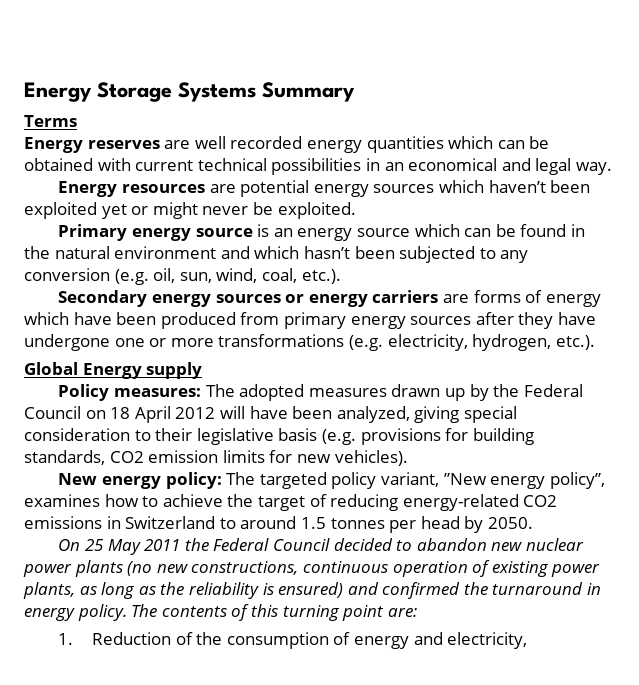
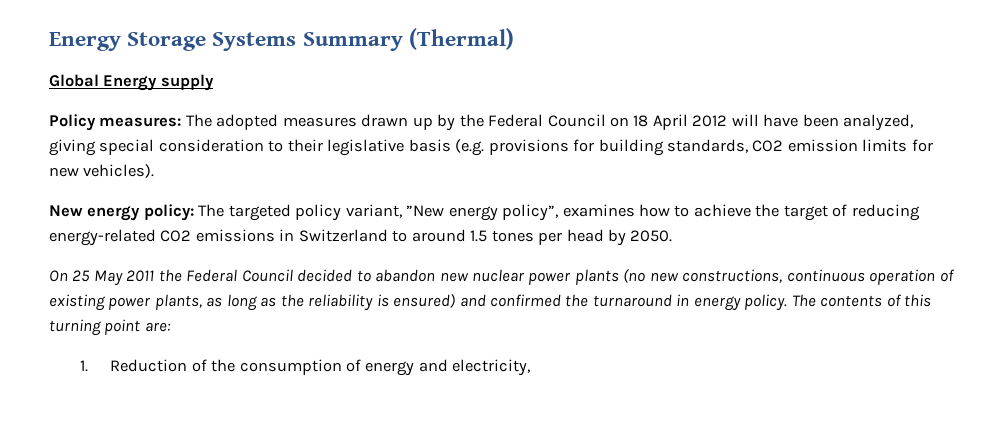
- Energy Storage Systems Summary
- Terms
- Energy reserves are well recorded energy quantities which can be obtained with current technical possibilities in an economical and legal way.
- Energy resources are potential energy sources which haven’t been exploited yet or might never be exploited.
- Primary energy source is an energy source which can be found in the natural environment and which hasn’t been subjected to any conversion (e.g. oil, sun, wind, coal, etc.).
- Secondary energy sources or energy carriers are forms of energy which have been produced from primary energy sources after they have undergone one or more transformations (e.g. electricity, hydrogen, etc.).
+ Energy Storage Systems Summary (Thermal)
- New energy policy: The targeted policy variant, ”New energy policy”, examines how to achieve the target of reducing energy-related CO2 emissions in Switzerland to around 1.5 tonnes per head by 2050.
+ New energy policy: The targeted policy variant, ”New energy policy”, examines how to achieve the target of reducing energy-related CO2 emissions in Switzerland to around 1.5 tones per head by 2050.

